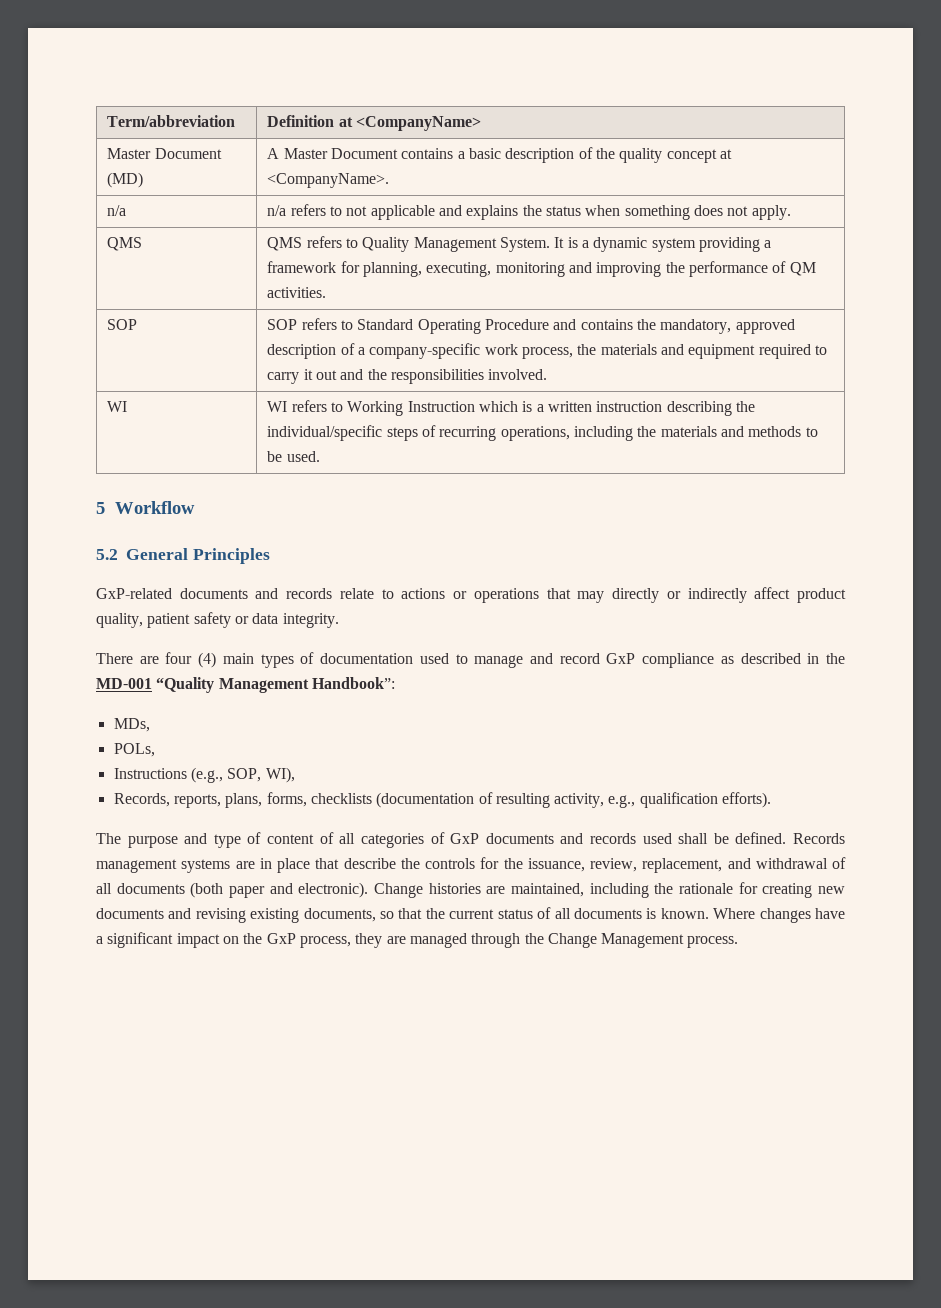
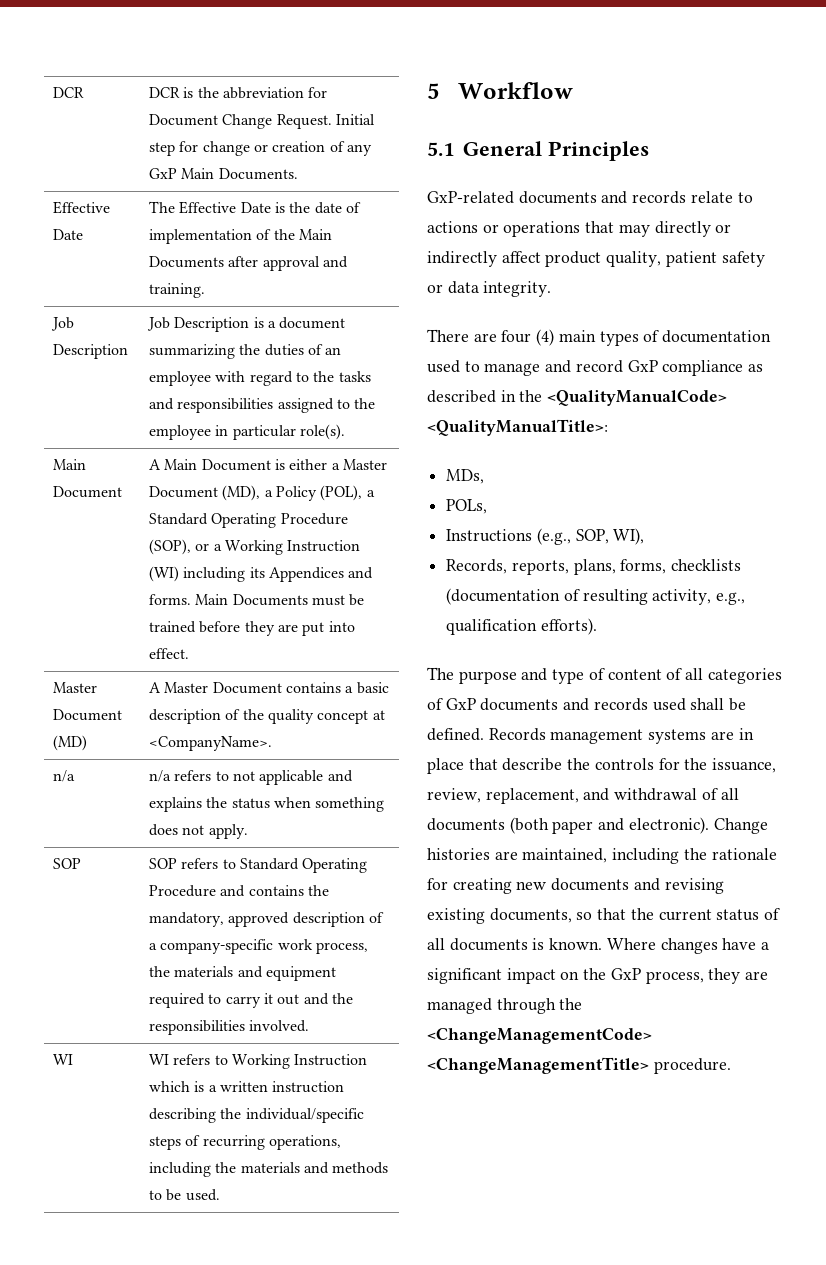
- Term/abbreviation | Definition at <CompanyName>
+ DCR | DCR is the abbreviation for Document Change Request. Initial step for change or creation of any GxP Main Documents.
+ Effective Date | The Effective Date is the date of implementation of the Main Documents after approval and training.
+ Job Description | Job Description is a document summarizing the duties of an employee with regard to the tasks and responsibilities assigned to the employee in particular role(s).
+ Main Document | A Main Document is either a Master Document (MD), a Policy (POL), a Standard Operating Procedure (SOP), or a Working Instruction (WI) including its Appendices and forms. Main Documents must be trained before they are put into effect.
- QMS | QMS refers to Quality Management System. It is a dynamic system providing a framework for planning, executing, monitoring and improving the performance of QM activities.
- 5.2 General Principles
+ 5.1 General Principles
- There are four (4) main types of documentation used to manage and record GxP compliance as described in the MD-001 “Quality Management Handbook”:
+ There are four (4) main types of documentation used to manage and record GxP compliance as described in the <QualityManualCode> <QualityManualTitle>:
- Where changes have a significant impact on the GxP process, they are managed through the Change Management process.
+ Where changes have a significant impact on the GxP process, they are managed through the <ChangeManagementCode> <ChangeManagementTitle> procedure.

